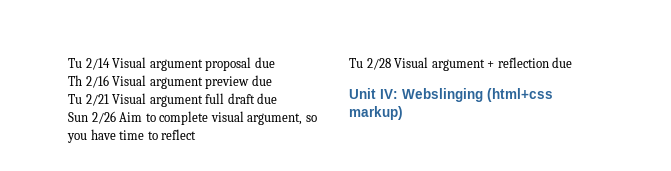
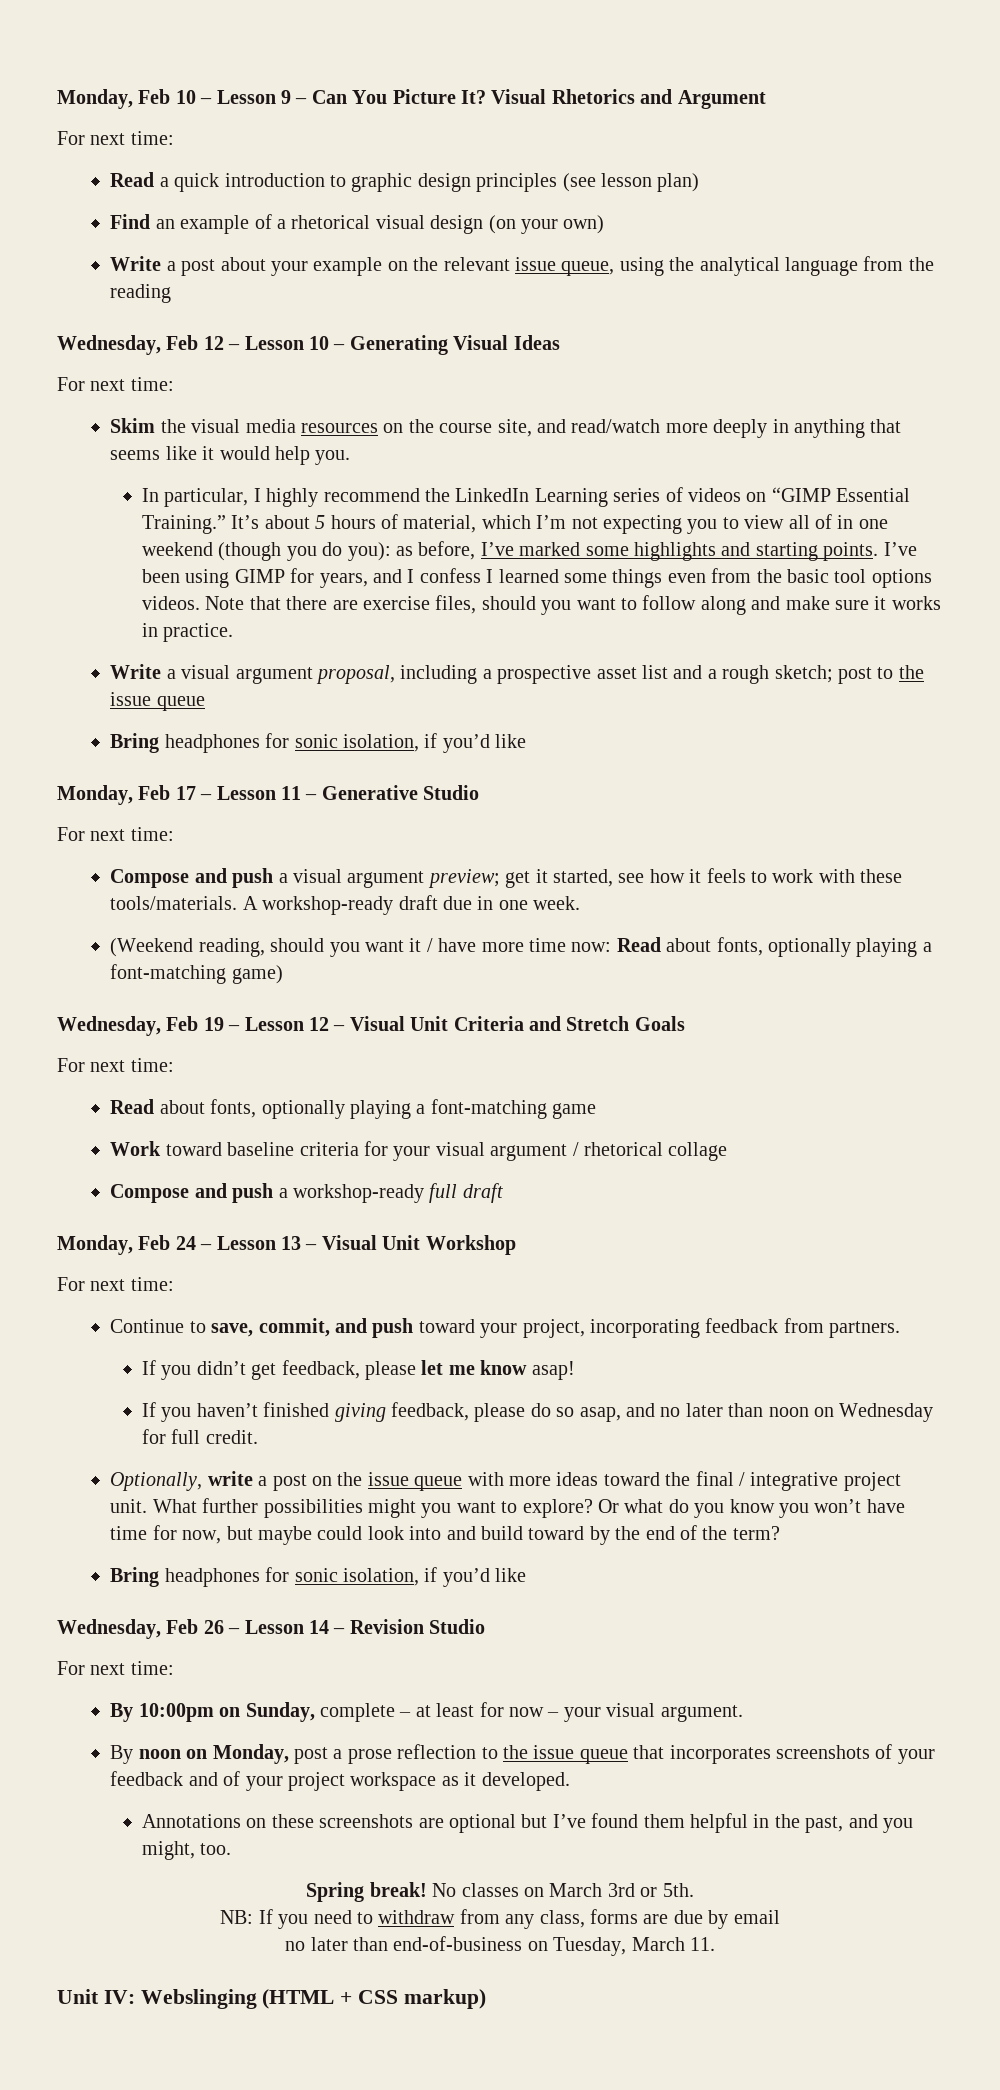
- Tu 2/14 Visual argument proposal due
- Th 2/16 Visual argument preview due
- Tu 2/21 Visual argument full draft due
- Sun 2/26 Aim to complete visual argument, so you have time to reflect
- Tu 2/28 Visual argument + reflection due
+ Monday, Feb 10 – Lesson 9 – Can You Picture It? Visual Rhetorics and Argument
+ For next time:
+ Read a quick introduction to graphic design principles (see lesson plan)
+ Find an example of a rhetorical visual design (on your own)
+ Write a post about your example on the relevant issue queue, using the analytical language from the reading
+ Wednesday, Feb 12 – Lesson 10 – Generating Visual Ideas
+ For next time:
+ Skim the visual media resources on the course site, and read/watch more deeply in anything that seems like it would help you.
+ In particular, I highly recommend the LinkedIn Learning series of videos on “GIMP Essential Training.” It’s about 5 hours of material, which I’m not expecting you to view all of in one weekend (though you do you): as before, I’ve marked some highlights and starting points. I’ve been using GIMP for years, and I confess I learned some things even from the basic tool options videos. Note that there are exercise files, should you want to follow along and make sure it works in practice.
+ Write a visual argument proposal, including a prospective asset list and a rough sketch; post to the issue queue
+ Bring headphones for sonic isolation, if you’d like
+ Monday, Feb 17 – Lesson 11 – Generative Studio
+ For next time:
+ Compose and push a visual argument preview; get it started, see how it feels to work with these tools/materials. A workshop-ready draft due in one week.
+ (Weekend reading, should you want it / have more time now: Read about fonts, optionally playing a font-matching game)
+ Wednesday, Feb 19 – Lesson 12 – Visual Unit Criteria and Stretch Goals
+ For next time:
+ Read about fonts, optionally playing a font-matching game
+ Work toward baseline criteria for your visual argument / rhetorical collage
+ Compose and push a workshop-ready full draft
+ Monday, Feb 24 – Lesson 13 – Visual Unit Workshop
+ For next time:
+ Continue to save, commit, and push toward your project, incorporating feedback from partners.
+ If you didn’t get feedback, please let me know asap!
+ If you haven’t finished giving feedback, please do so asap, and no later than noon on Wednesday for full credit.
+ Optionally, write a post on the issue queue with more ideas toward the final / integrative project unit. What further possibilities might you want to explore? Or what do you know you won’t have time for now, but maybe could look into and build toward by the end of the term?
+ Bring headphones for sonic isolation, if you’d like
+ Wednesday, Feb 26 – Lesson 14 – Revision Studio
+ For next time:
+ By 10:00pm on Sunday, complete – at least for now – your visual argument.
+ By noon on Monday, post a prose reflection to the issue queue that incorporates screenshots of your feedback and of your project workspace as it developed.
+ Annotations on these screenshots are optional but I’ve found them helpful in the past, and you might, too.
+ Spring break! No classes on March 3rd or 5th.
+ NB: If you need to withdraw from any class, forms are due by email
+ no later than end-of-business on Tuesday, March 11.
- Unit IV: Webslinging (html+css markup)
+ Unit IV: Webslinging (HTML + CSS markup)

